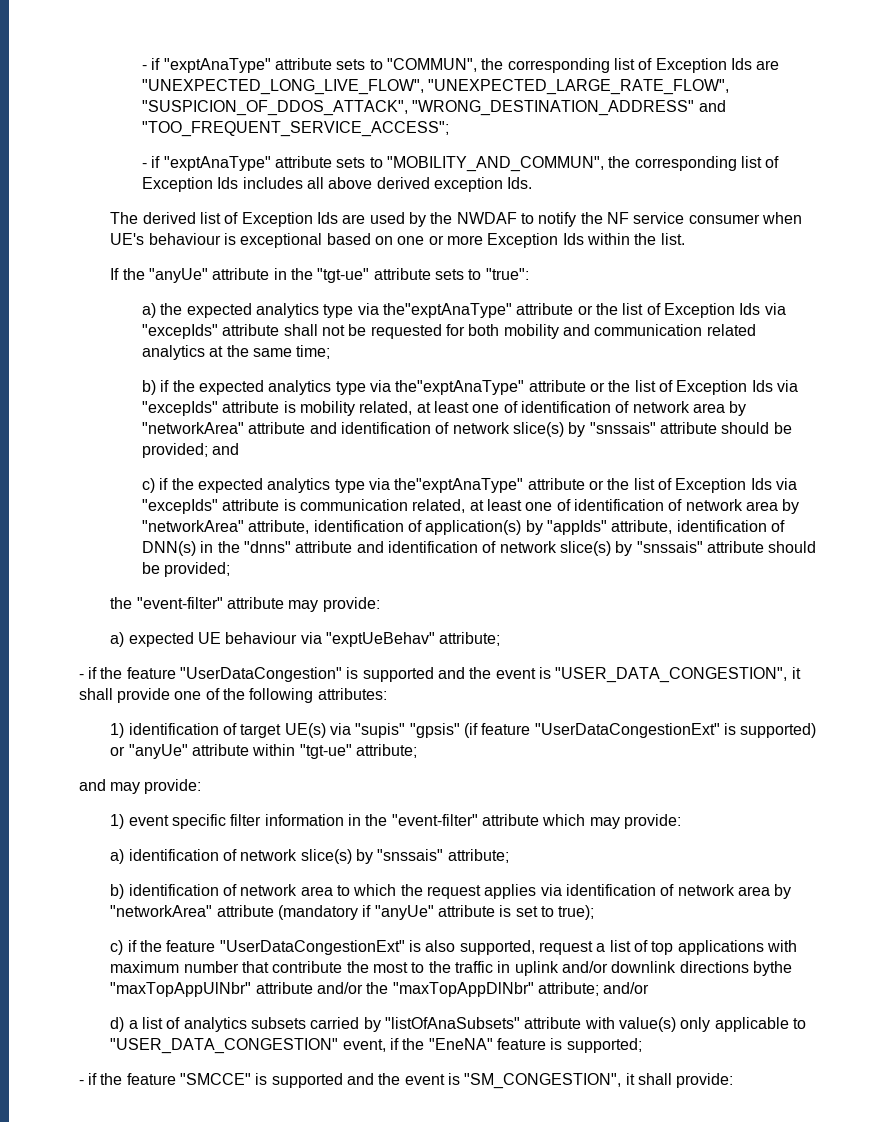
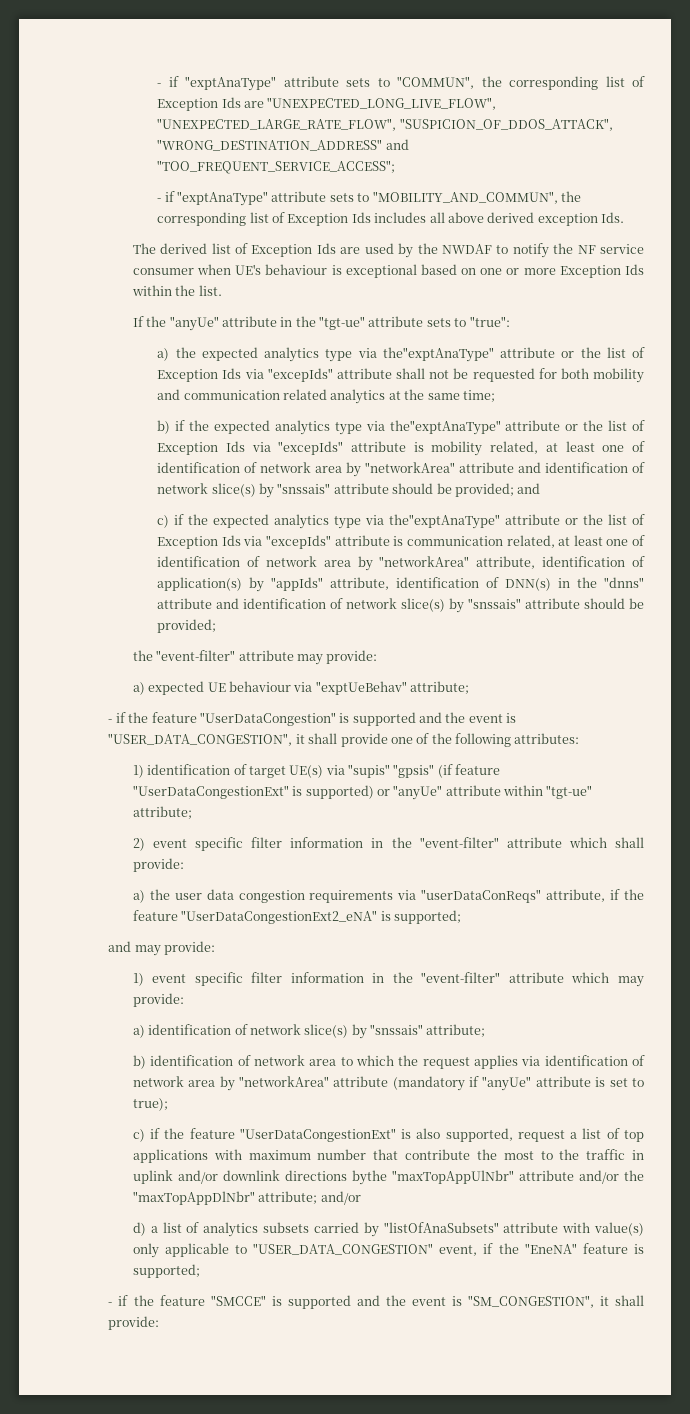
+ 2) event specific filter information in the "event-filter" attribute which shall provide:
+ a) the user data congestion requirements via "userDataConReqs" attribute, if the feature "UserDataCongestionExt2_eNA" is supported;

